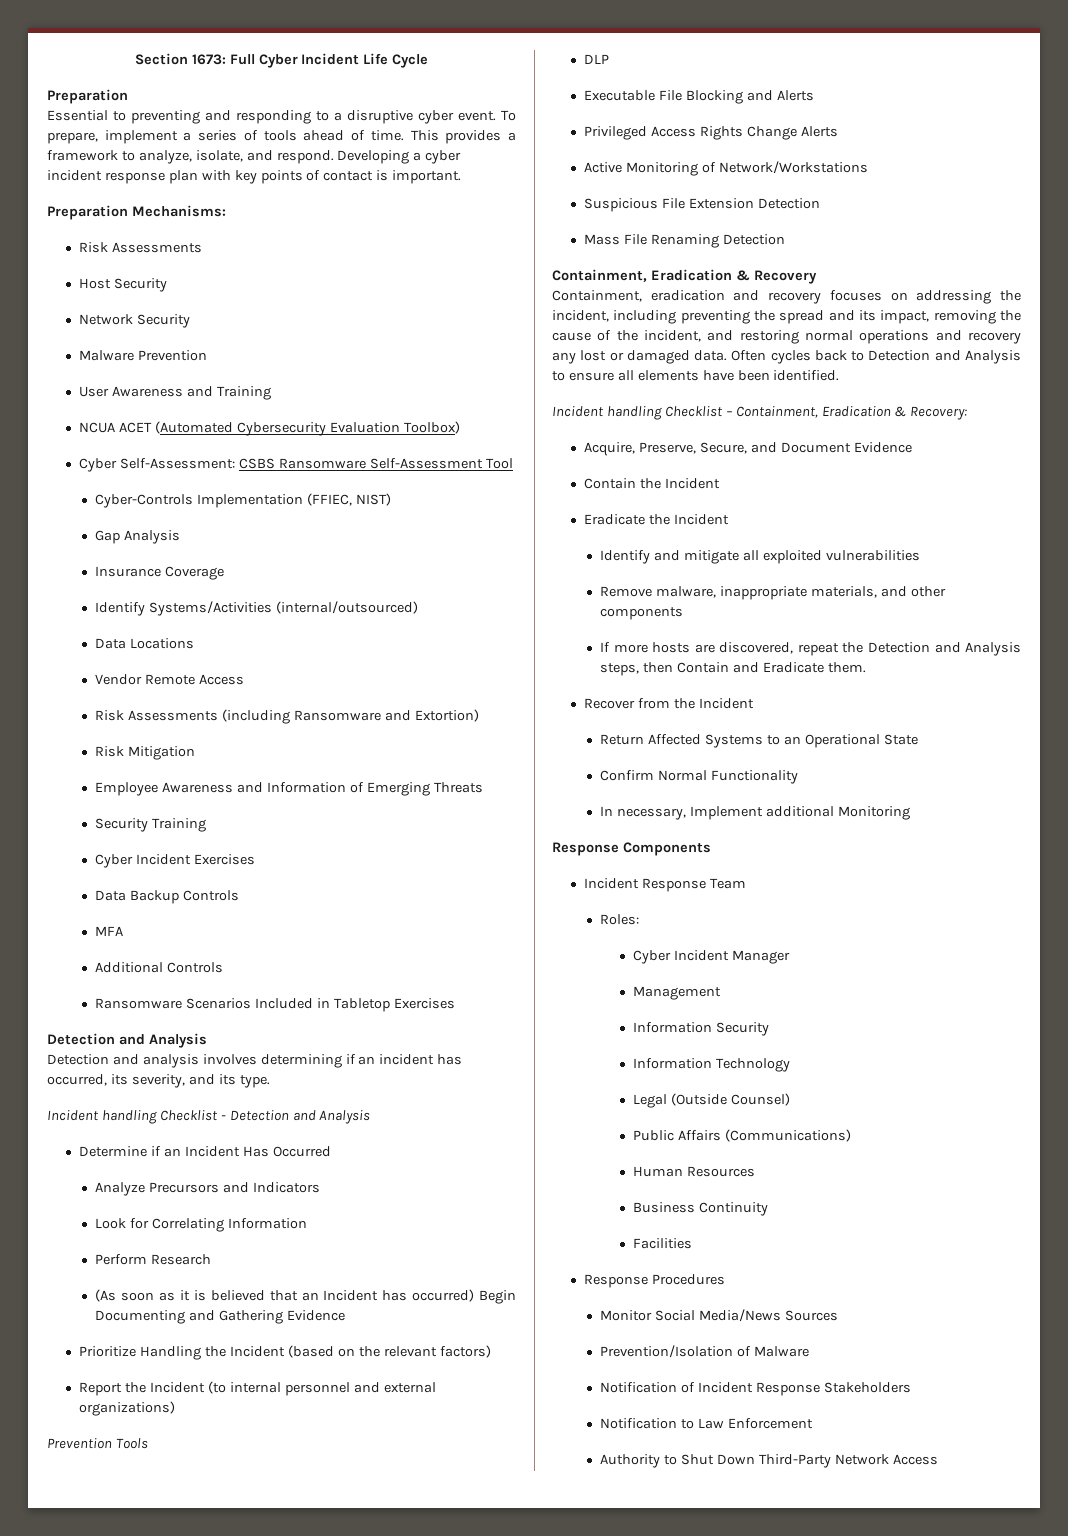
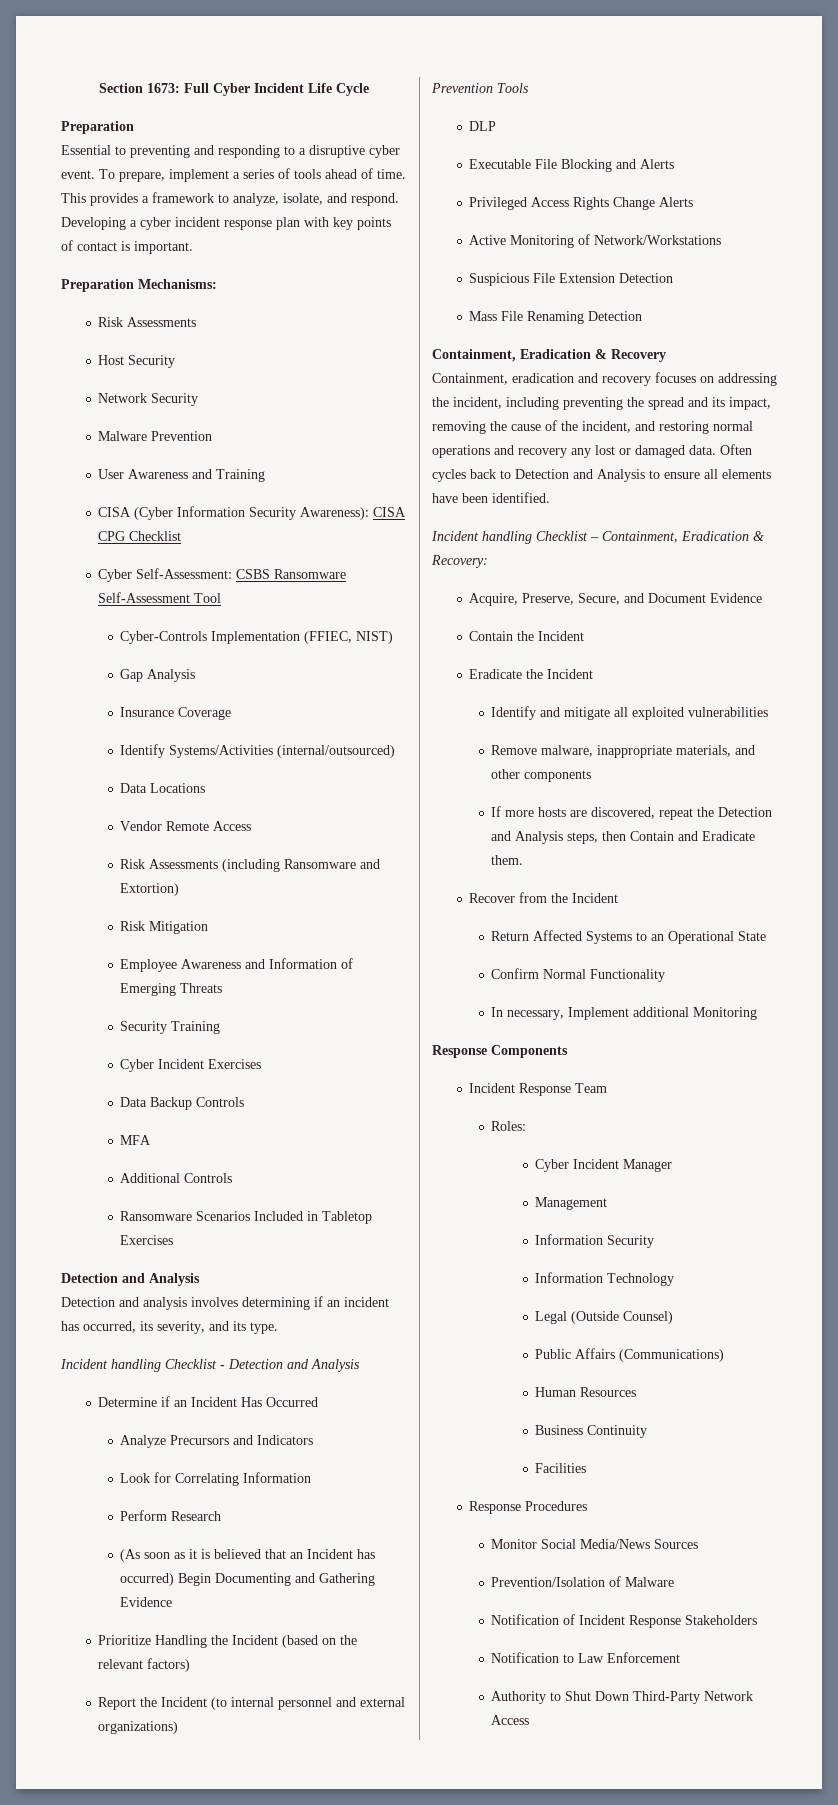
- NCUA ACET (Automated Cybersecurity Evaluation Toolbox)
+ CISA (Cyber Information Security Awareness): CISA CPG Checklist

